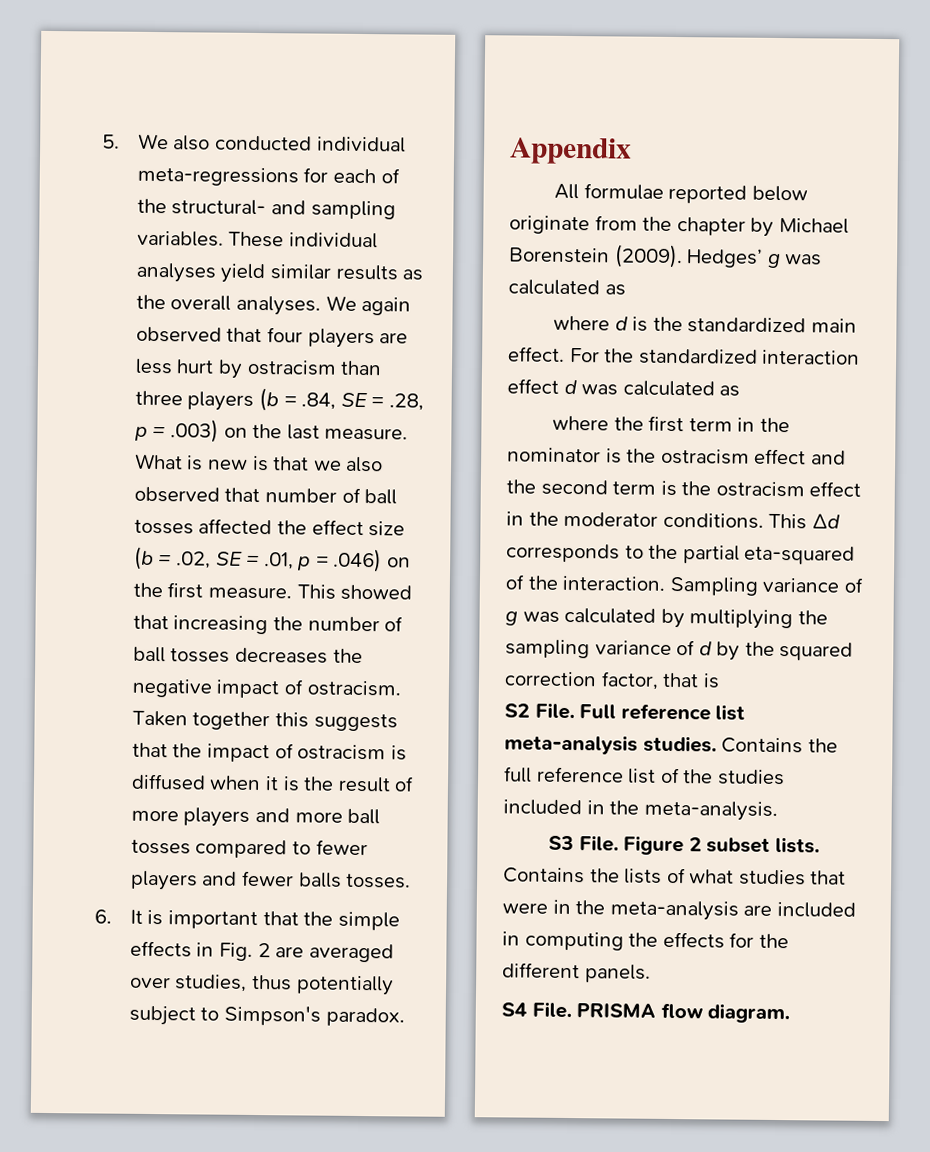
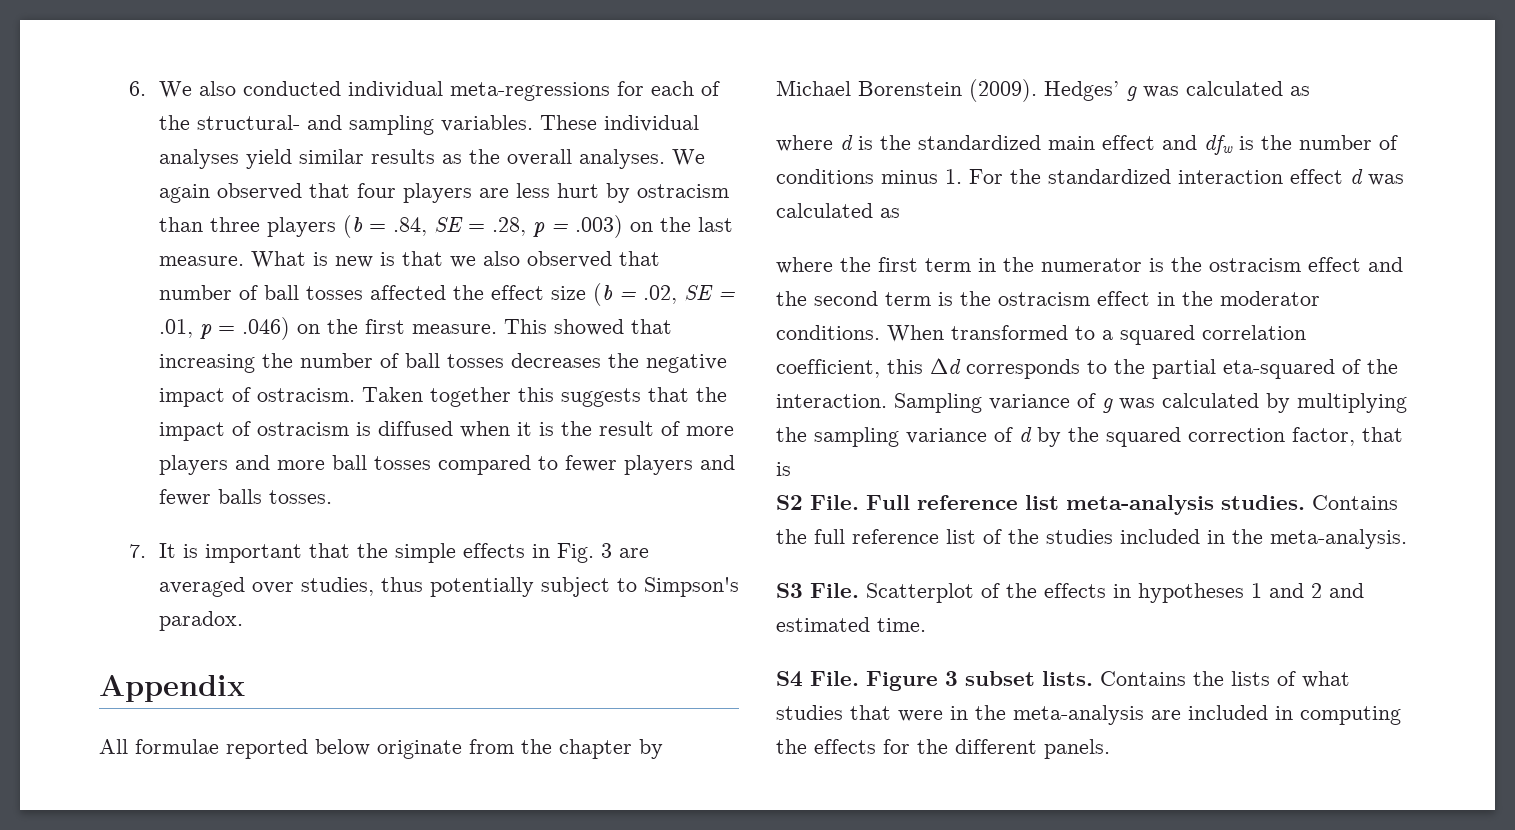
- 5. We also conducted individual meta-regressions for each of the structural- and sampling variables.
+ 6. We also conducted individual meta-regressions for each of the structural- and sampling variables.
- 6. It is important that the simple effects in Fig. 2 are averaged over studies, thus potentially subject to Simpson's paradox.
+ 7. It is important that the simple effects in Fig. 3 are averaged over studies, thus potentially subject to Simpson's paradox.
- where d is the standardized main effect. For the standardized interaction effect d was calculated as
+ where d is the standardized main effect and dfw is the number of conditions minus 1. For the standardized interaction effect d was calculated as
- where the first term in the nominator is the ostracism effect and the second term is the ostracism effect in the moderator conditions.
+ where the first term in the numerator is the ostracism effect and the second term is the ostracism effect in the moderator conditions.
- This Δd corresponds to the partial eta-squared of the interaction.
+ When transformed to a squared correlation coefficient, this Δd corresponds to the partial eta-squared of the interaction.
- Figure 2 subset lists.
+ Scatterplot of the effects in hypotheses 1 and 2 and estimated time.
+ S4 File. Figure 3 subset lists.
- S4 File. PRISMA flow diagram.

